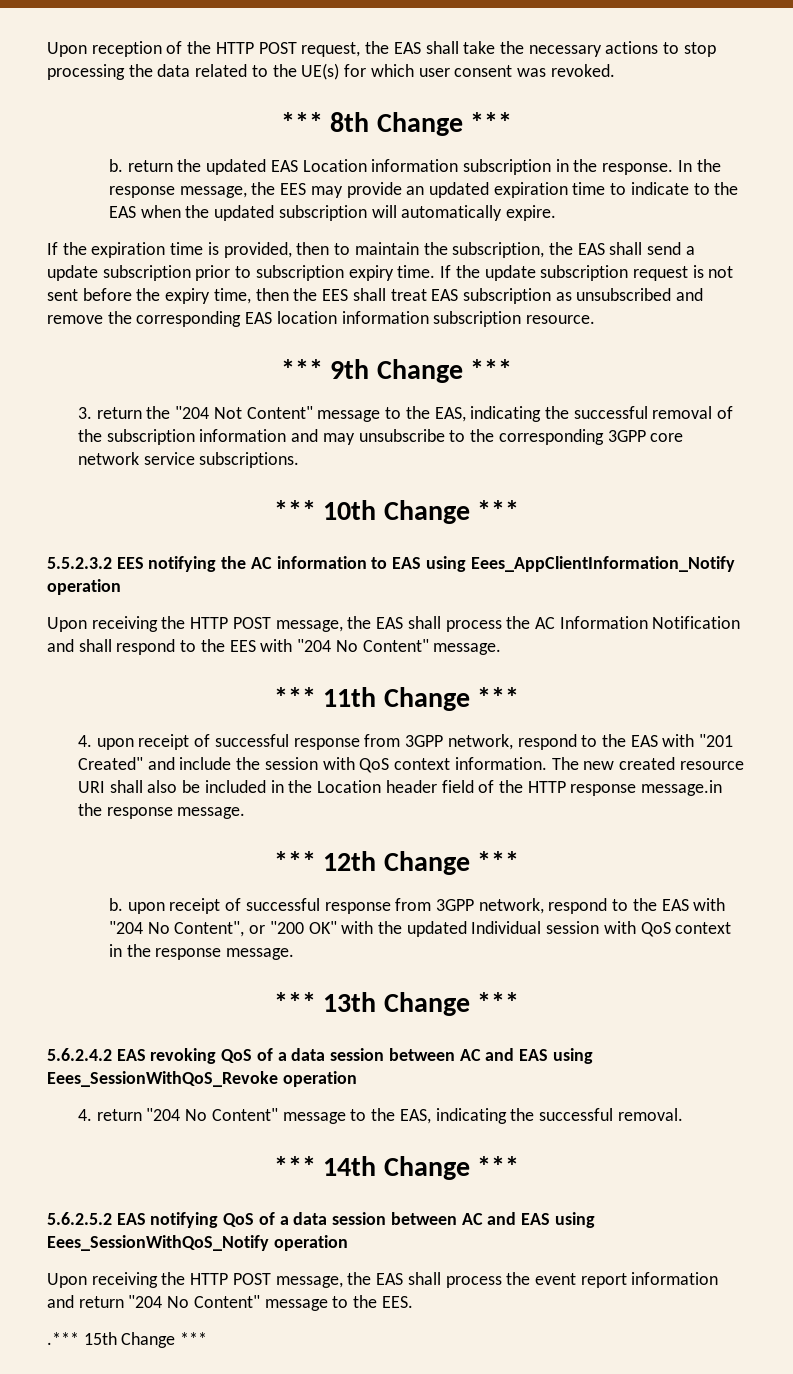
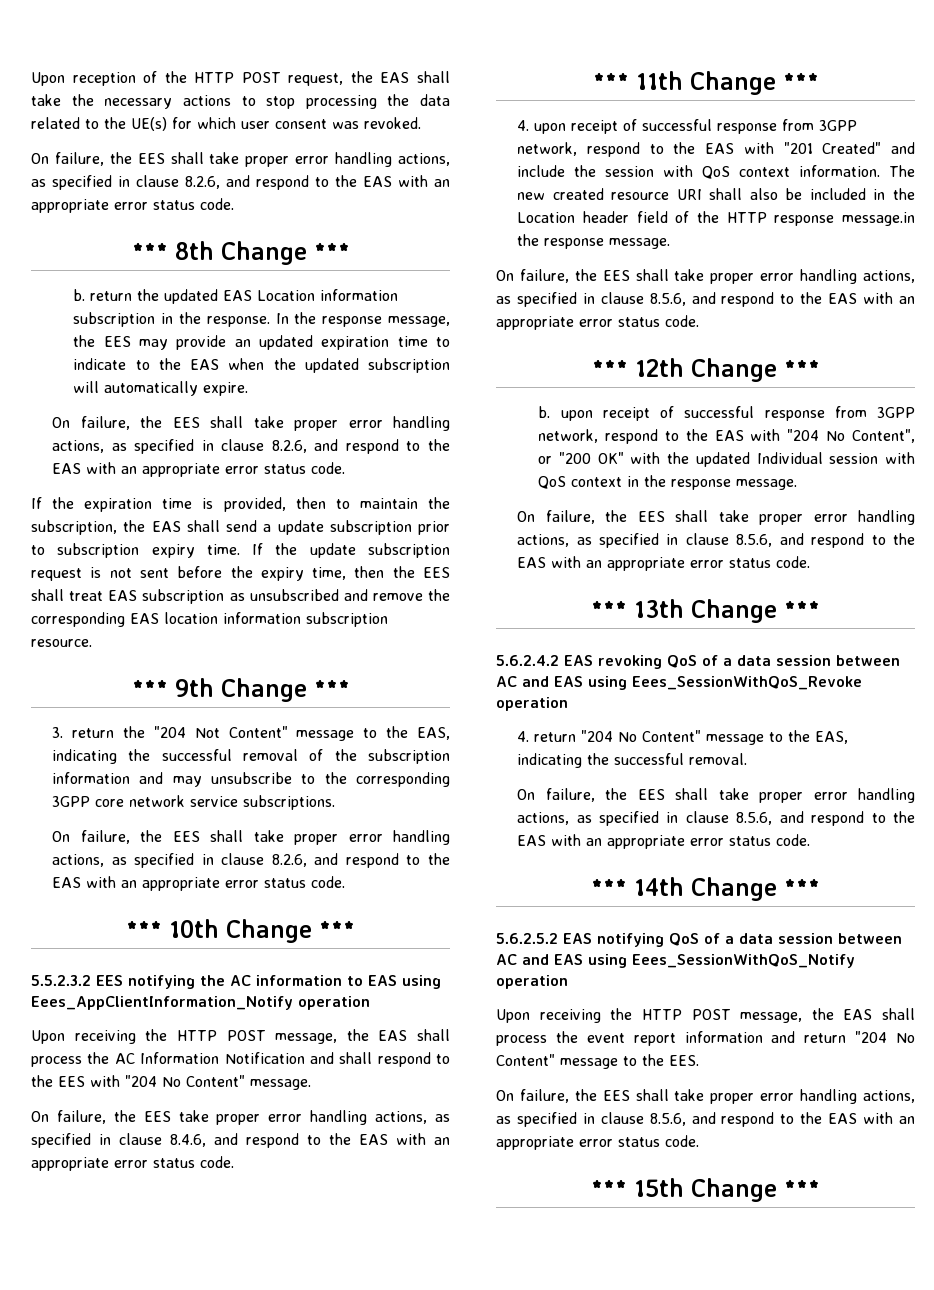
  Upon reception of the HTTP POST request, the EAS shall take the necessary actions to stop processing the data related to the UE(s) for which user consent was revoked.
+ On failure, the EES shall take proper error handling actions, as specified in clause 8.2.6, and respond to the EAS with an appropriate error status code.
  In the response message, the EES may provide an updated expiration time to indicate to the EAS when the updated subscription will automatically expire.
+ On failure, the EES shall take proper error handling actions, as specified in clause 8.2.6, and respond to the EAS with an appropriate error status code.
  3. return the "204 Not Content" message to the EAS, indicating the successful removal of the subscription information and may unsubscribe to the corresponding 3GPP core network service subscriptions.
+ On failure, the EES shall take proper error handling actions, as specified in clause 8.2.6, and respond to the EAS with an appropriate error status code.
+ On failure, the EES take proper error handling actions, as specified in clause 8.4.6, and respond to the EAS with an appropriate error status code.
  The new created resource URI shall also be included in the Location header field of the HTTP response message.in the response message.
+ On failure, the EES shall take proper error handling actions, as specified in clause 8.5.6, and respond to the EAS with an appropriate error status code.
  b. upon receipt of successful response from 3GPP network, respond to the EAS with "204 No Content", or "200 OK" with the updated Individual session with QoS context in the response message.
+ On failure, the EES shall take proper error handling actions, as specified in clause 8.5.6, and respond to the EAS with an appropriate error status code.
  4. return "204 No Content" message to the EAS, indicating the successful removal.
+ On failure, the EES shall take proper error handling actions, as specified in clause 8.5.6, and respond to the EAS with an appropriate error status code.
  Upon receiving the HTTP POST message, the EAS shall process the event report information and return "204 No Content" message to the EES.
- .*** 15th Change ***
+ On failure, the EES shall take proper error handling actions, as specified in clause 8.5.6, and respond to the EAS with an appropriate error status code.
+ *** 15th Change ***

